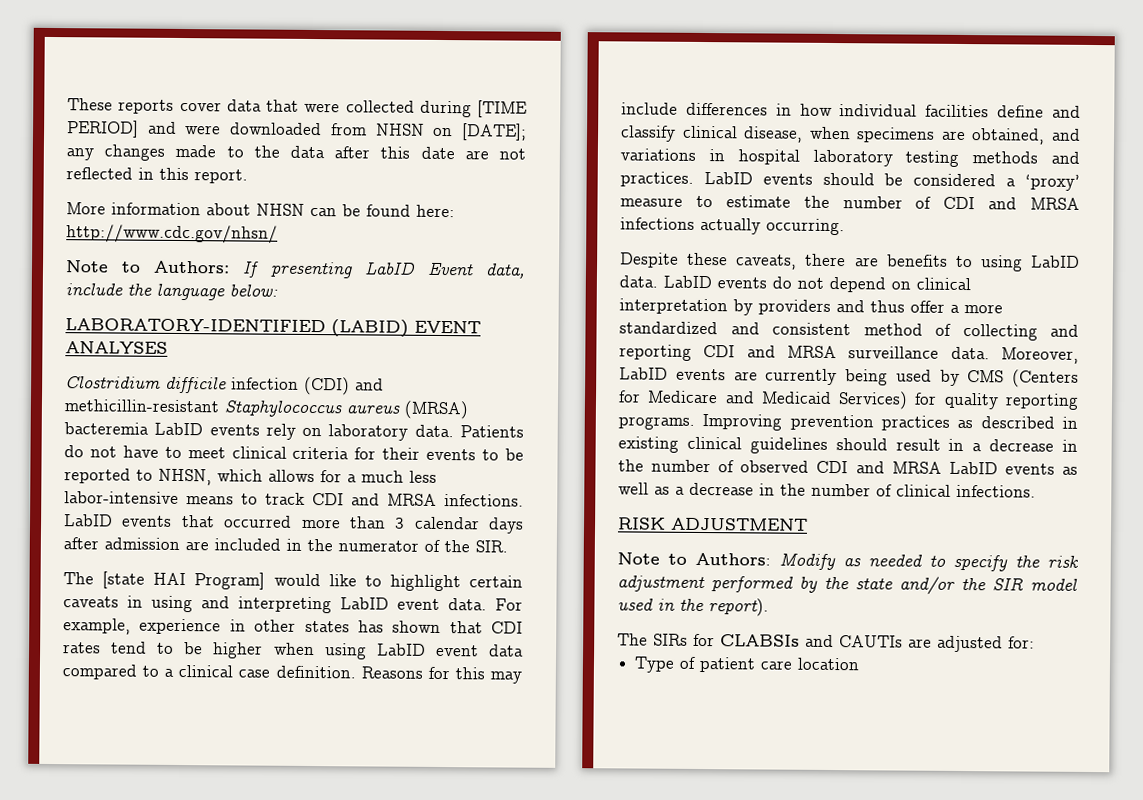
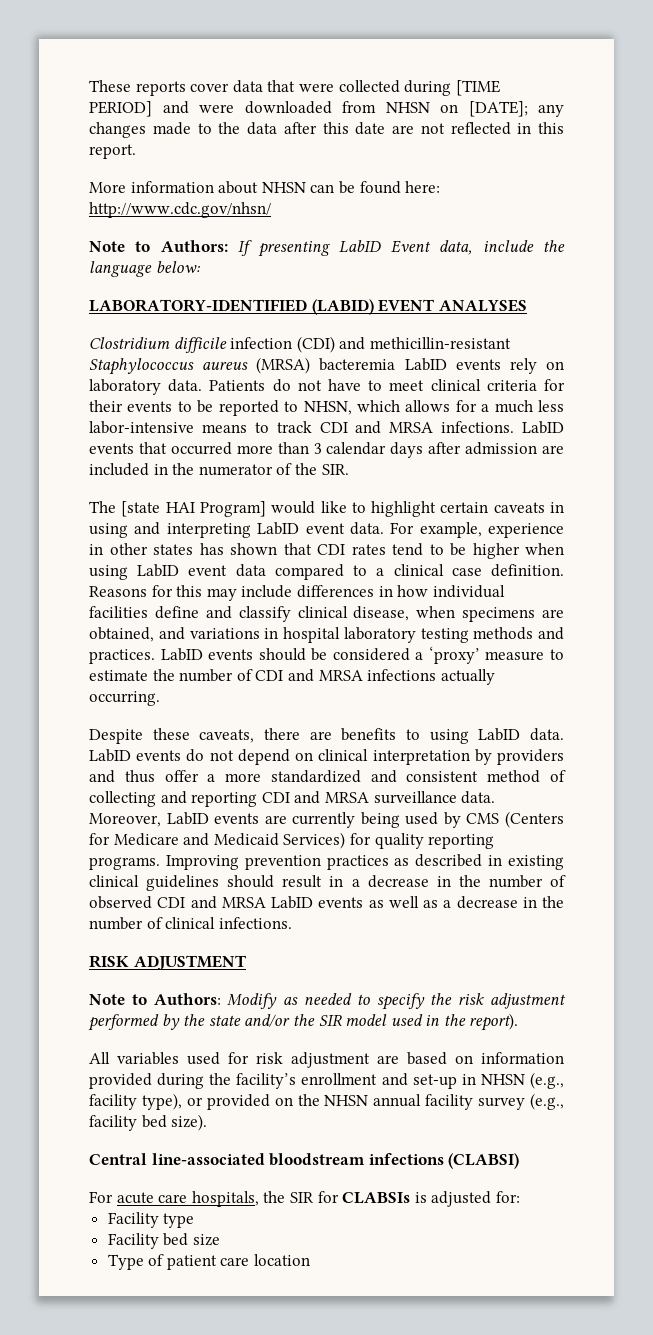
- The SIRs for CLABSIs and CAUTIs are adjusted for:
+ All variables used for risk adjustment are based on information provided during the facility’s enrollment and set-up in NHSN (e.g., facility type), or provided on the NHSN annual facility survey (e.g., facility bed size).
+ Central line-associated bloodstream infections (CLABSI)
+ For acute care hospitals, the SIR for CLABSIs is adjusted for:
+ Facility type
+ Facility bed size

